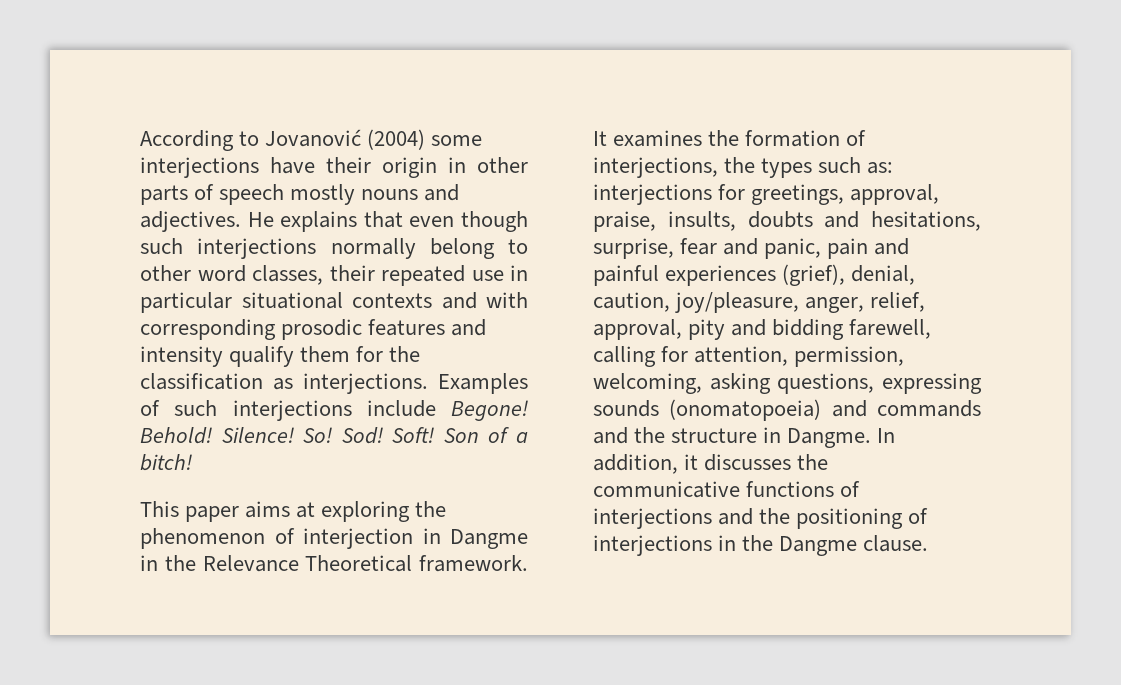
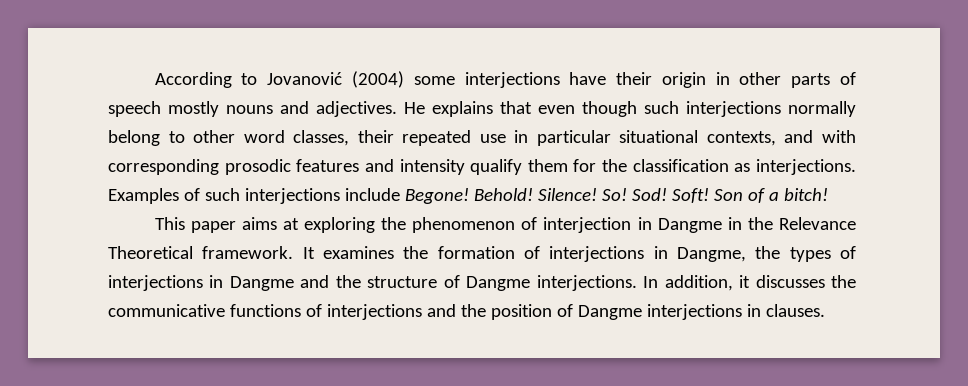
- He explains that even though such interjections normally belong to other word classes, their repeated use in particular situational contexts and with corresponding prosodic features and intensity qualify them for the classification as interjections.
+ He explains that even though such interjections normally belong to other word classes, their repeated use in particular situational contexts, and with corresponding prosodic features and intensity qualify them for the classification as interjections.
- It examines the formation of interjections, the types such as: interjections for greetings, approval, praise, insults, doubts and hesitations, surprise, fear and panic, pain and painful experiences (grief), denial, caution, joy/pleasure, anger, relief, approval, pity and bidding farewell, calling for attention, permission, welcoming, asking questions, expressing sounds (onomatopoeia) and commands and the structure in Dangme.
+ It examines the formation of interjections in Dangme, the types of interjections in Dangme and the structure of Dangme interjections.
- In addition, it discusses the communicative functions of interjections and the positioning of interjections in the Dangme clause.
+ In addition, it discusses the communicative functions of interjections and the position of Dangme interjections in clauses.

